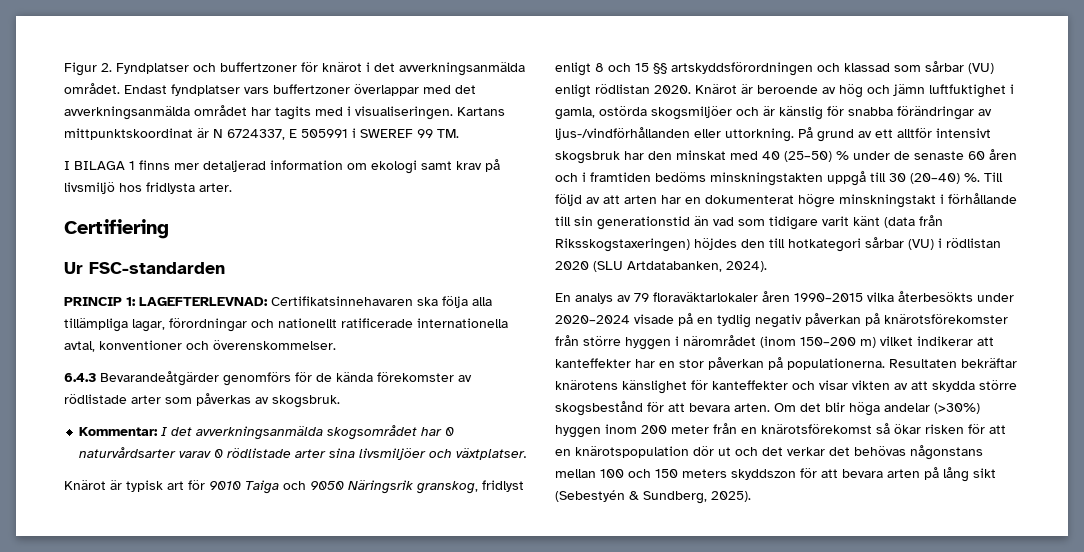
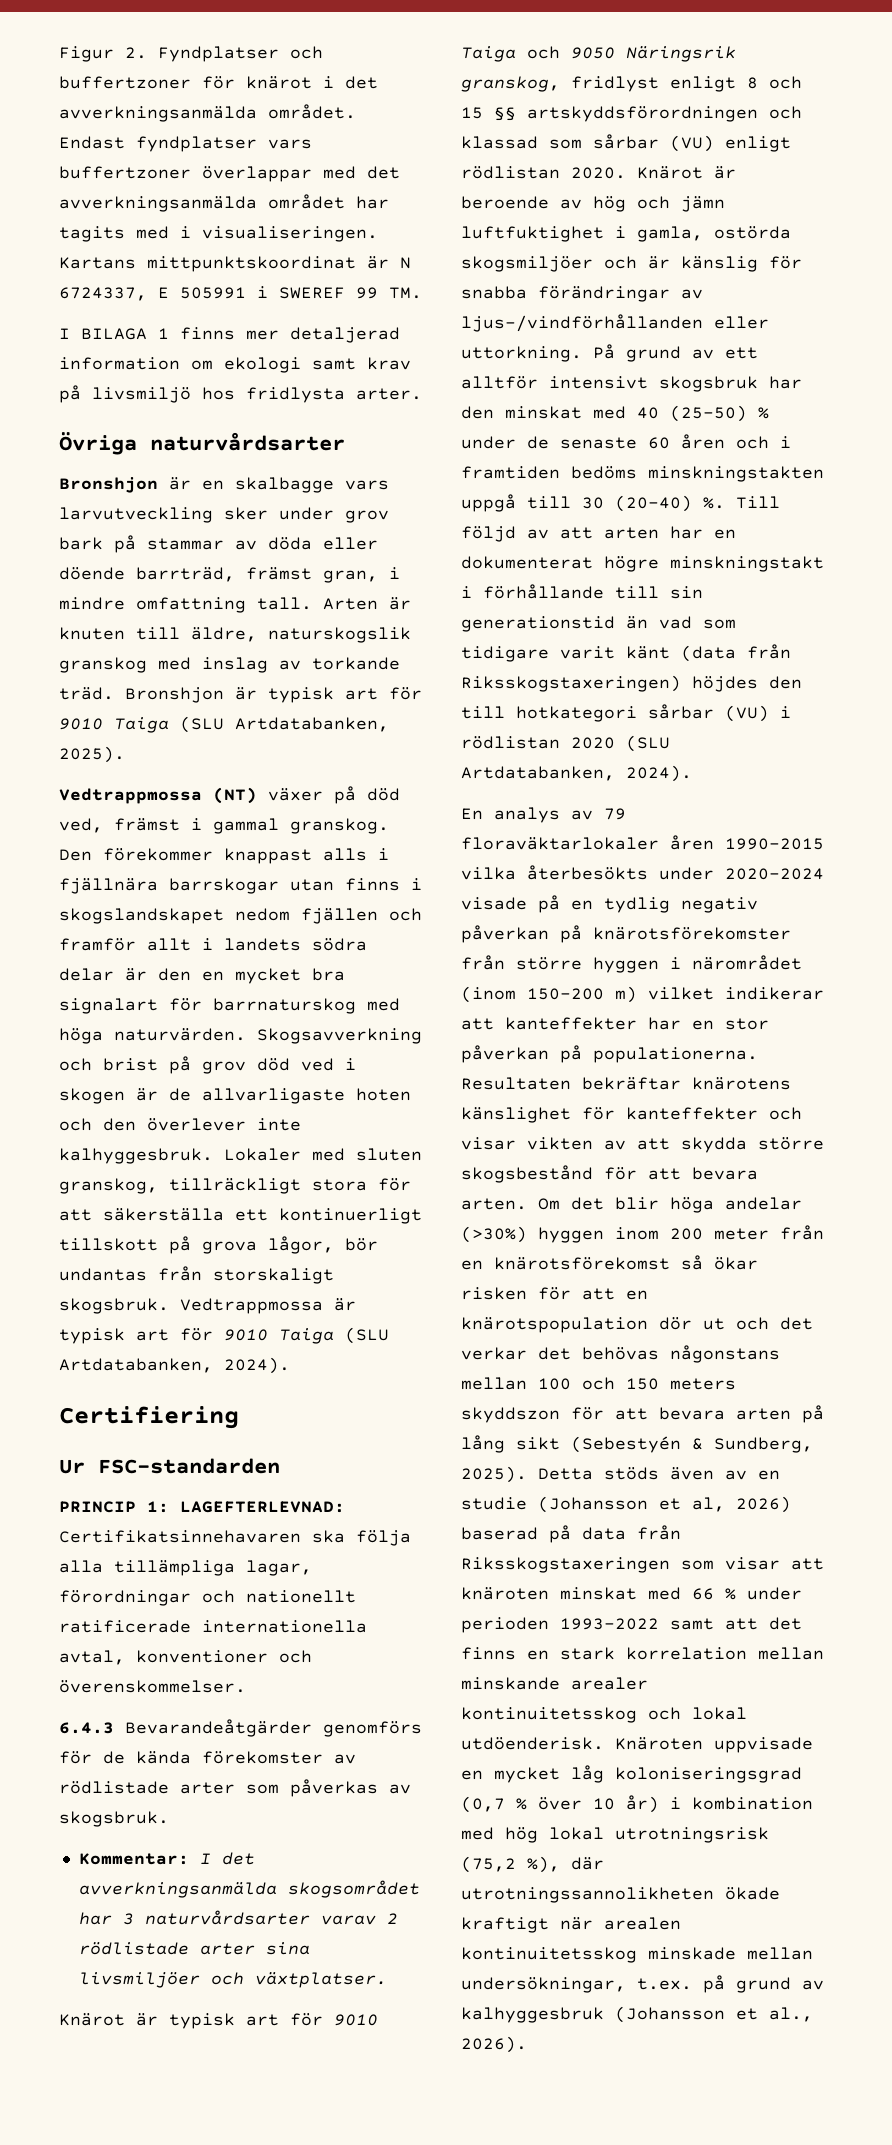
+ Övriga naturvårdsarter
+ Bronshjon är en skalbagge vars larvutveckling sker under grov bark på stammar av döda eller döende barrträd, främst gran, i mindre omfattning tall. Arten är knuten till äldre, naturskogslik granskog med inslag av torkande träd. Bronshjon är typisk art för 9010 Taiga (SLU Artdatabanken, 2025).
+ Vedtrappmossa (NT) växer på död ved, främst i gammal granskog. Den förekommer knappast alls i fjällnära barrskogar utan finns i skogslandskapet nedom fjällen och framför allt i landets södra delar är den en mycket bra signalart för barrnaturskog med höga naturvärden. Skogsavverkning och brist på grov död ved i skogen är de allvarligaste hoten och den överlever inte kalhyggesbruk. Lokaler med sluten granskog, tillräckligt stora för att säkerställa ett kontinuerligt tillskott på grova lågor, bör undantas från storskaligt skogsbruk. Vedtrappmossa är typisk art för 9010 Taiga (SLU Artdatabanken, 2024).
- Kommentar: I det avverkningsanmälda skogsområdet har 0 naturvårdsarter varav 0 rödlistade arter sina livsmiljöer och växtplatser.
+ Kommentar: I det avverkningsanmälda skogsområdet har 3 naturvårdsarter varav 2 rödlistade arter sina livsmiljöer och växtplatser.
+ Detta stöds även av en studie (Johansson et al, 2026) baserad på data från Riksskogstaxeringen som visar att knäroten minskat med 66 % under perioden 1993–2022 samt att det finns en stark korrelation mellan minskande arealer kontinuitetsskog och lokal utdöenderisk. Knäroten uppvisade en mycket låg koloniseringsgrad (0,7 % över 10 år) i kombination med hög lokal utrotningsrisk (75,2 %), där utrotningssannolikheten ökade kraftigt när arealen kontinuitetsskog minskade mellan undersökningar, t.ex. på grund av kalhyggesbruk (Johansson et al., 2026).

